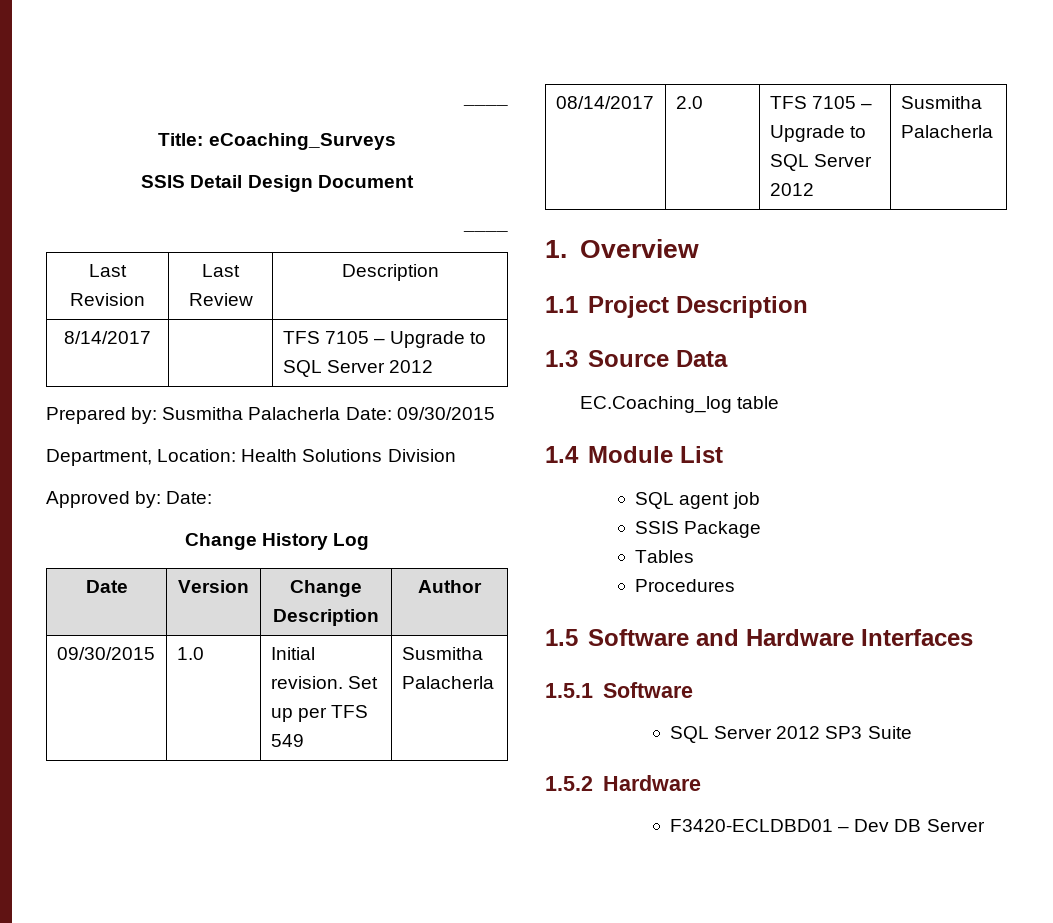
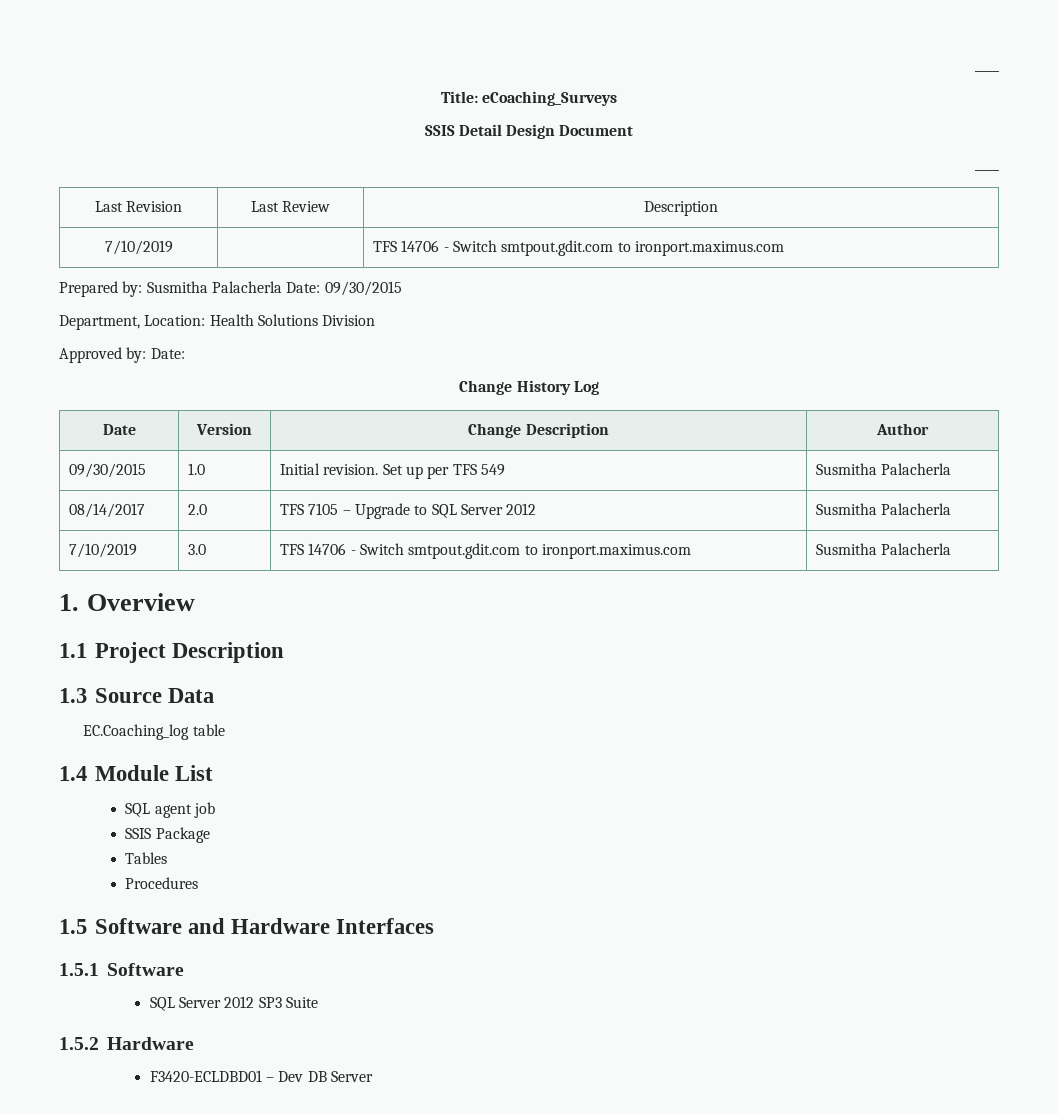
- 8/14/2017 | | TFS 7105 – Upgrade to SQL Server 2012
+ 7/10/2019 | | TFS 14706 - Switch smtpout.gdit.com to ironport.maximus.com
+ 7/10/2019 | 3.0 | TFS 14706 - Switch smtpout.gdit.com to ironport.maximus.com | Susmitha Palacherla

